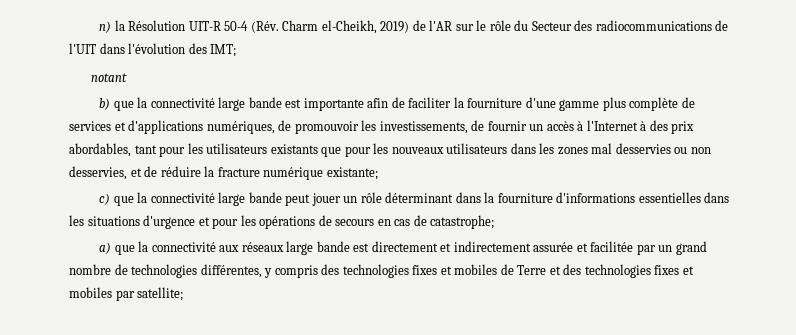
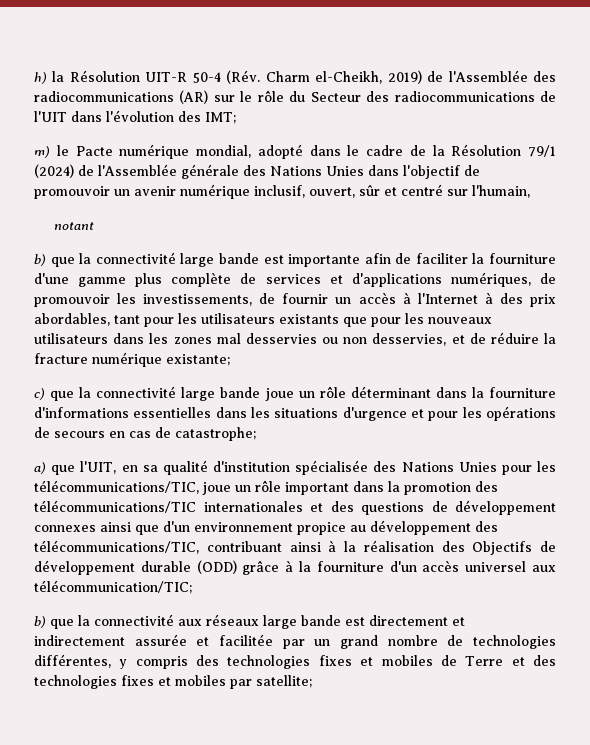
- n) la Résolution UIT-R 50-4 (Rév. Charm el-Cheikh, 2019) de l'AR sur le rôle du Secteur des radiocommunications de l'UIT dans l'évolution des IMT;
+ h) la Résolution UIT-R 50-4 (Rév. Charm el-Cheikh, 2019) de l'Assemblée des radiocommunications (AR) sur le rôle du Secteur des radiocommunications de l'UIT dans l'évolution des IMT;
+ m) le Pacte numérique mondial, adopté dans le cadre de la Résolution 79/1 (2024) de l'Assemblée générale des Nations Unies dans l'objectif de promouvoir un avenir numérique inclusif, ouvert, sûr et centré sur l'humain,
- c) que la connectivité large bande peut jouer un rôle déterminant dans la fourniture d'informations essentielles dans les situations d'urgence et pour les opérations de secours en cas de catastrophe;
+ c) que la connectivité large bande joue un rôle déterminant dans la fourniture d'informations essentielles dans les situations d'urgence et pour les opérations de secours en cas de catastrophe;
- a) que la connectivité aux réseaux large bande est directement et indirectement assurée et facilitée par un grand nombre de technologies différentes, y compris des technologies fixes et mobiles de Terre et des technologies fixes et mobiles par satellite;
+ a) que l'UIT, en sa qualité d'institution spécialisée des Nations Unies pour les télécommunications/TIC, joue un rôle important dans la promotion des télécommunications/TIC internationales et des questions de développement connexes ainsi que d'un environnement propice au développement des télécommunications/TIC, contribuant ainsi à la réalisation des Objectifs de développement durable (ODD) grâce à la fourniture d'un accès universel aux télécommunication/TIC;
+ b) que la connectivité aux réseaux large bande est directement et indirectement assurée et facilitée par un grand nombre de technologies différentes, y compris des technologies fixes et mobiles de Terre et des technologies fixes et mobiles par satellite;

